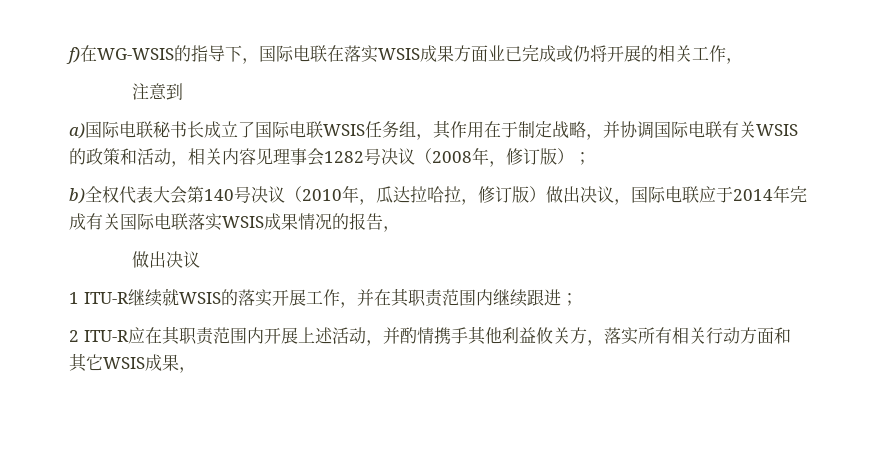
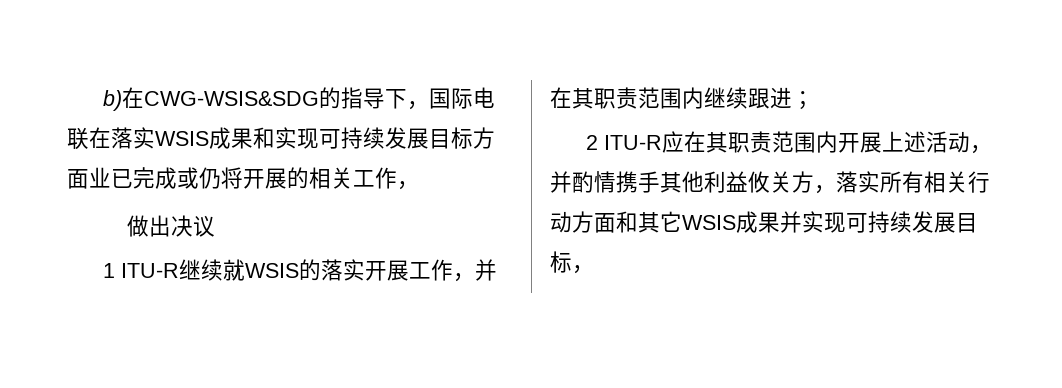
- f)在WG-WSIS的指导下，国际电联在落实WSIS成果方面业已完成或仍将开展的相关工作，
+ b)在CWG-WSIS&SDG的指导下，国际电联在落实WSIS成果和实现可持续发展目标方面业已完成或仍将开展的相关工作，
- 注意到
- a)国际电联秘书长成立了国际电联WSIS任务组，其作用在于制定战略，并协调国际电联有关WSIS的政策和活动，相关内容见理事会1282号决议（2008年，修订版）；
- b)全权代表大会第140号决议（2010年，瓜达拉哈拉，修订版）做出决议，国际电联应于2014年完成有关国际电联落实WSIS成果情况的报告，
- 2 ITU-R应在其职责范围内开展上述活动，并酌情携手其他利益攸关方，落实所有相关行动方面和其它WSIS成果，
+ 2 ITU-R应在其职责范围内开展上述活动，并酌情携手其他利益攸关方，落实所有相关行动方面和其它WSIS成果并实现可持续发展目标，

